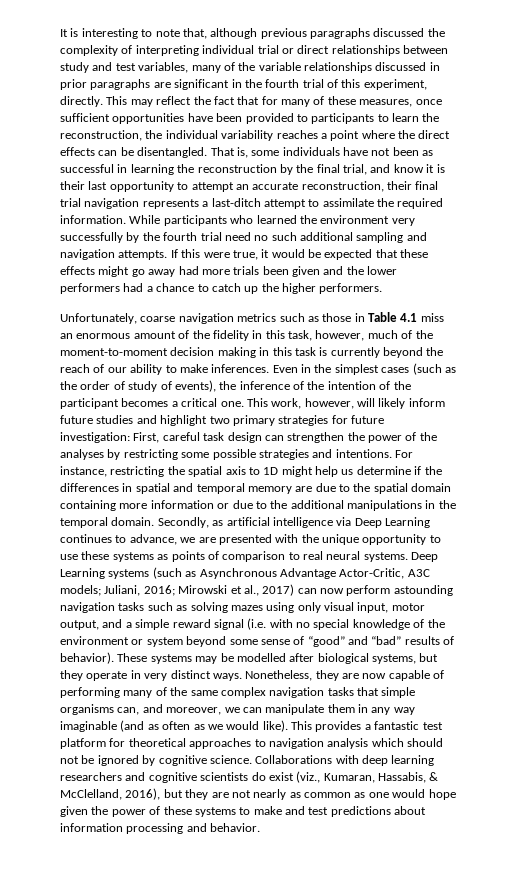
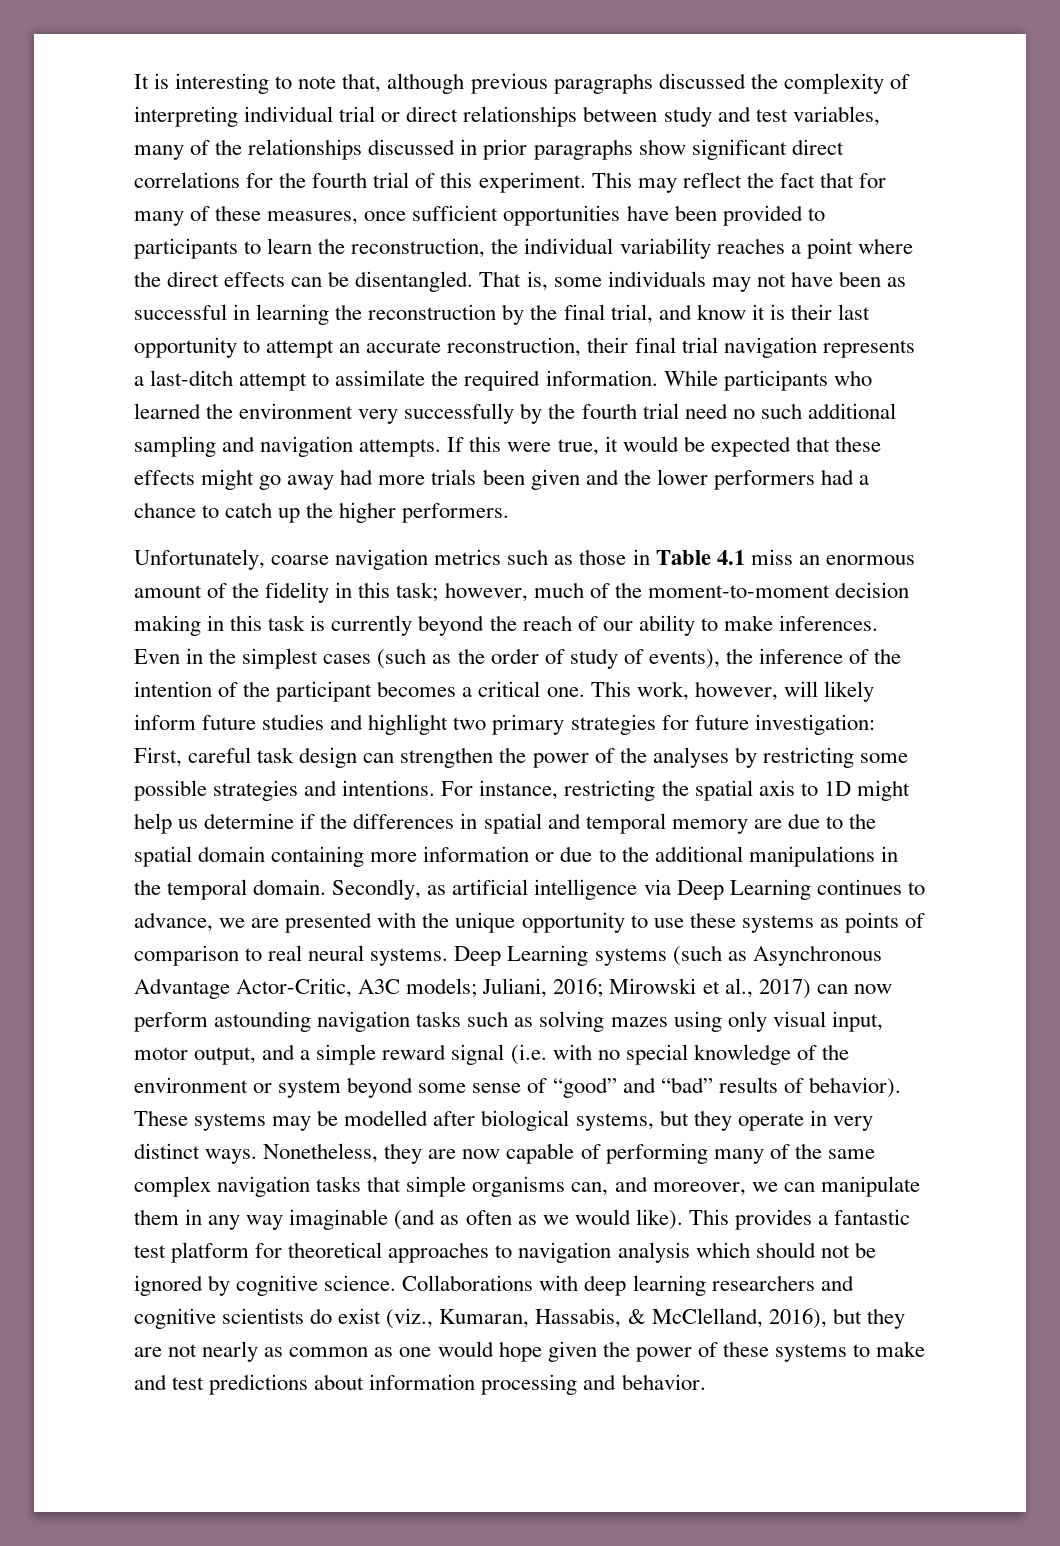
- It is interesting to note that, although previous paragraphs discussed the complexity of interpreting individual trial or direct relationships between study and test variables, many of the variable relationships discussed in prior paragraphs are significant in the fourth trial of this experiment, directly.
+ It is interesting to note that, although previous paragraphs discussed the complexity of interpreting individual trial or direct relationships between study and test variables, many of the relationships discussed in prior paragraphs show significant direct correlations for the fourth trial of this experiment.
- That is, some individuals have not been as successful in learning the reconstruction by the final trial, and know it is their last opportunity to attempt an accurate reconstruction, their final trial navigation represents a last-ditch attempt to assimilate the required information.
+ That is, some individuals may not have been as successful in learning the reconstruction by the final trial, and know it is their last opportunity to attempt an accurate reconstruction, their final trial navigation represents a last-ditch attempt to assimilate the required information.
- Unfortunately, coarse navigation metrics such as those in Table 4.1 miss an enormous amount of the fidelity in this task, however, much of the moment-to-moment decision making in this task is currently beyond the reach of our ability to make inferences.
+ Unfortunately, coarse navigation metrics such as those in Table 4.1 miss an enormous amount of the fidelity in this task; however, much of the moment-to-moment decision making in this task is currently beyond the reach of our ability to make inferences.

